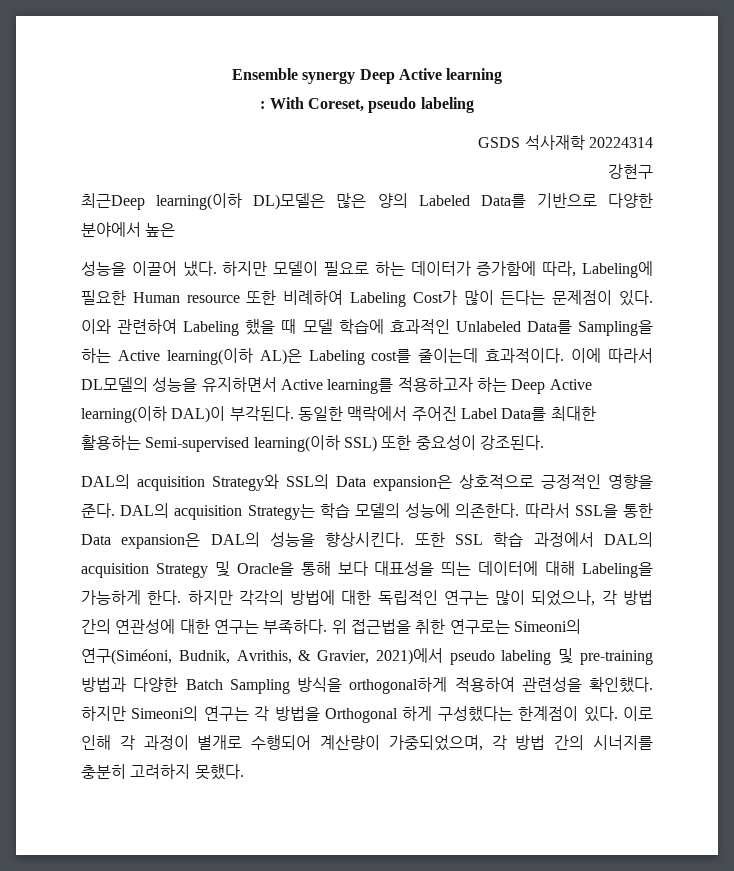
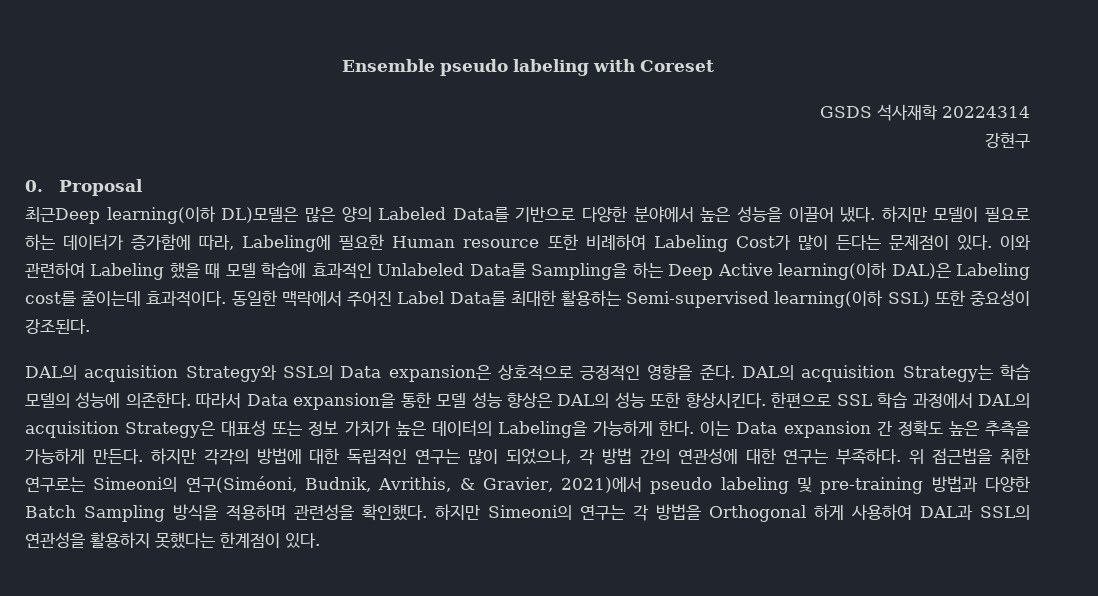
- Ensemble synergy Deep Active learning
- : With Coreset, pseudo labeling
+ Ensemble pseudo labeling with Coreset
+ 0. Proposal
- 최근Deep learning(이하 DL)모델은 많은 양의 Labeled Data를 기반으로 다양한 분야에서 높은
- 성능을 이끌어 냈다.
+ 최근Deep learning(이하 DL)모델은 많은 양의 Labeled Data를 기반으로 다양한 분야에서 높은 성능을 이끌어 냈다.
- 이와 관련하여 Labeling 했을 때 모델 학습에 효과적인 Unlabeled Data를 Sampling을 하는 Active learning(이하 AL)은 Labeling cost를 줄이는데 효과적이다.
+ 이와 관련하여 Labeling 했을 때 모델 학습에 효과적인 Unlabeled Data를 Sampling을 하는 Deep Active learning(이하 DAL)은 Labeling cost를 줄이는데 효과적이다.
- 이에 따라서 DL모델의 성능을 유지하면서 Active learning를 적용하고자 하는 Deep Active learning(이하 DAL)이 부각된다.
- 따라서 SSL을 통한 Data expansion은 DAL의 성능을 향상시킨다. 또한 SSL 학습 과정에서 DAL의 acquisition Strategy 및 Oracle을 통해 보다 대표성을 띄는 데이터에 대해 Labeling을 가능하게 한다.
+ 따라서 Data expansion을 통한 모델 성능 향상은 DAL의 성능 또한 향상시킨다. 한편으로 SSL 학습 과정에서 DAL의 acquisition Strategy은 대표성 또는 정보 가치가 높은 데이터의 Labeling을 가능하게 한다. 이는 Data expansion 간 정확도 높은 추측을 가능하게 만든다.
- 위 접근법을 취한 연구로는 Simeoni의 연구(Siméoni, Budnik, Avrithis, & Gravier, 2021)에서 pseudo labeling 및 pre-training 방법과 다양한 Batch Sampling 방식을 orthogonal하게 적용하여 관련성을 확인했다.
+ 위 접근법을 취한 연구로는 Simeoni의 연구(Siméoni, Budnik, Avrithis, & Gravier, 2021)에서 pseudo labeling 및 pre-training 방법과 다양한 Batch Sampling 방식을 적용하며 관련성을 확인했다.
- 하지만 Simeoni의 연구는 각 방법을 Orthogonal 하게 구성했다는 한계점이 있다. 이로 인해 각 과정이 별개로 수행되어 계산량이 가중되었으며, 각 방법 간의 시너지를 충분히 고려하지 못했다.
+ 하지만 Simeoni의 연구는 각 방법을 Orthogonal 하게 사용하여 DAL과 SSL의 연관성을 활용하지 못했다는 한계점이 있다.

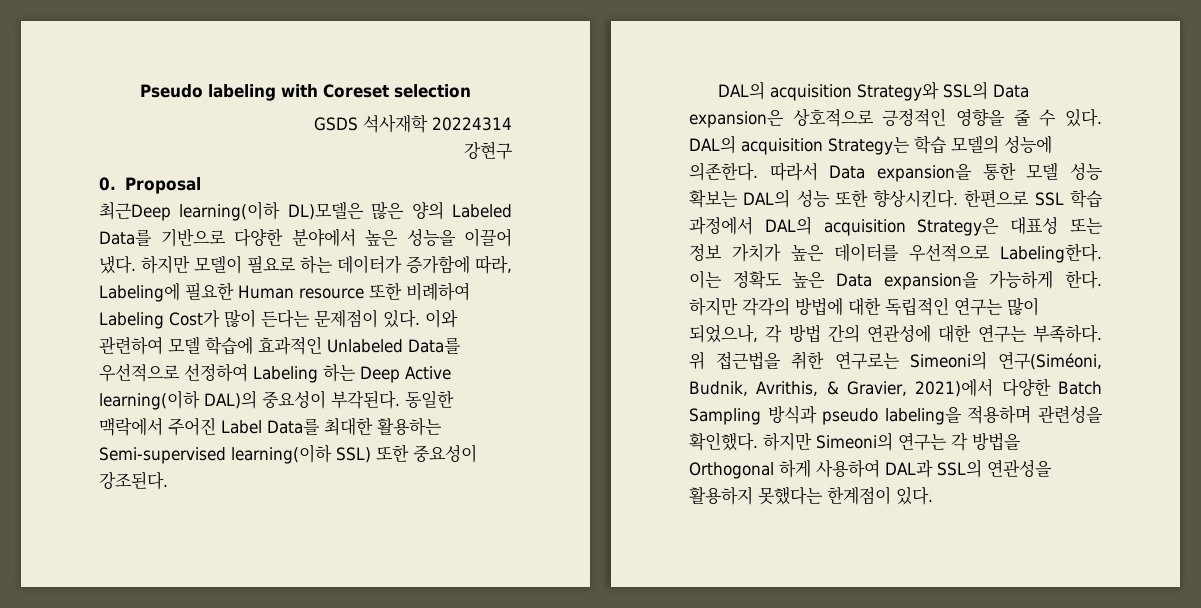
- Ensemble pseudo labeling with Coreset
+ Pseudo labeling with Coreset selection
- 이와 관련하여 Labeling 했을 때 모델 학습에 효과적인 Unlabeled Data를 Sampling을 하는 Deep Active learning(이하 DAL)은 Labeling cost를 줄이는데 효과적이다.
+ 이와 관련하여 모델 학습에 효과적인 Unlabeled Data를 우선적으로 선정하여 Labeling 하는 Deep Active learning(이하 DAL)의 중요성이 부각된다.
- DAL의 acquisition Strategy와 SSL의 Data expansion은 상호적으로 긍정적인 영향을 준다.
+ DAL의 acquisition Strategy와 SSL의 Data expansion은 상호적으로 긍정적인 영향을 줄 수 있다.
- 따라서 Data expansion을 통한 모델 성능 향상은 DAL의 성능 또한 향상시킨다.
+ 따라서 Data expansion을 통한 모델 성능 확보는 DAL의 성능 또한 향상시킨다.
- 한편으로 SSL 학습 과정에서 DAL의 acquisition Strategy은 대표성 또는 정보 가치가 높은 데이터의 Labeling을 가능하게 한다. 이는 Data expansion 간 정확도 높은 추측을 가능하게 만든다.
+ 한편으로 SSL 학습 과정에서 DAL의 acquisition Strategy은 대표성 또는 정보 가치가 높은 데이터를 우선적으로 Labeling한다. 이는 정확도 높은 Data expansion을 가능하게 한다.
- 위 접근법을 취한 연구로는 Simeoni의 연구(Siméoni, Budnik, Avrithis, & Gravier, 2021)에서 pseudo labeling 및 pre-training 방법과 다양한 Batch Sampling 방식을 적용하며 관련성을 확인했다.
+ 위 접근법을 취한 연구로는 Simeoni의 연구(Siméoni, Budnik, Avrithis, & Gravier, 2021)에서 다양한 Batch Sampling 방식과 pseudo labeling을 적용하며 관련성을 확인했다.

